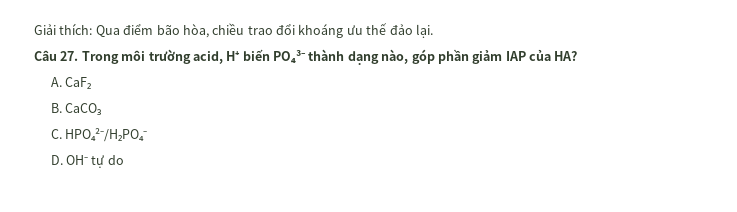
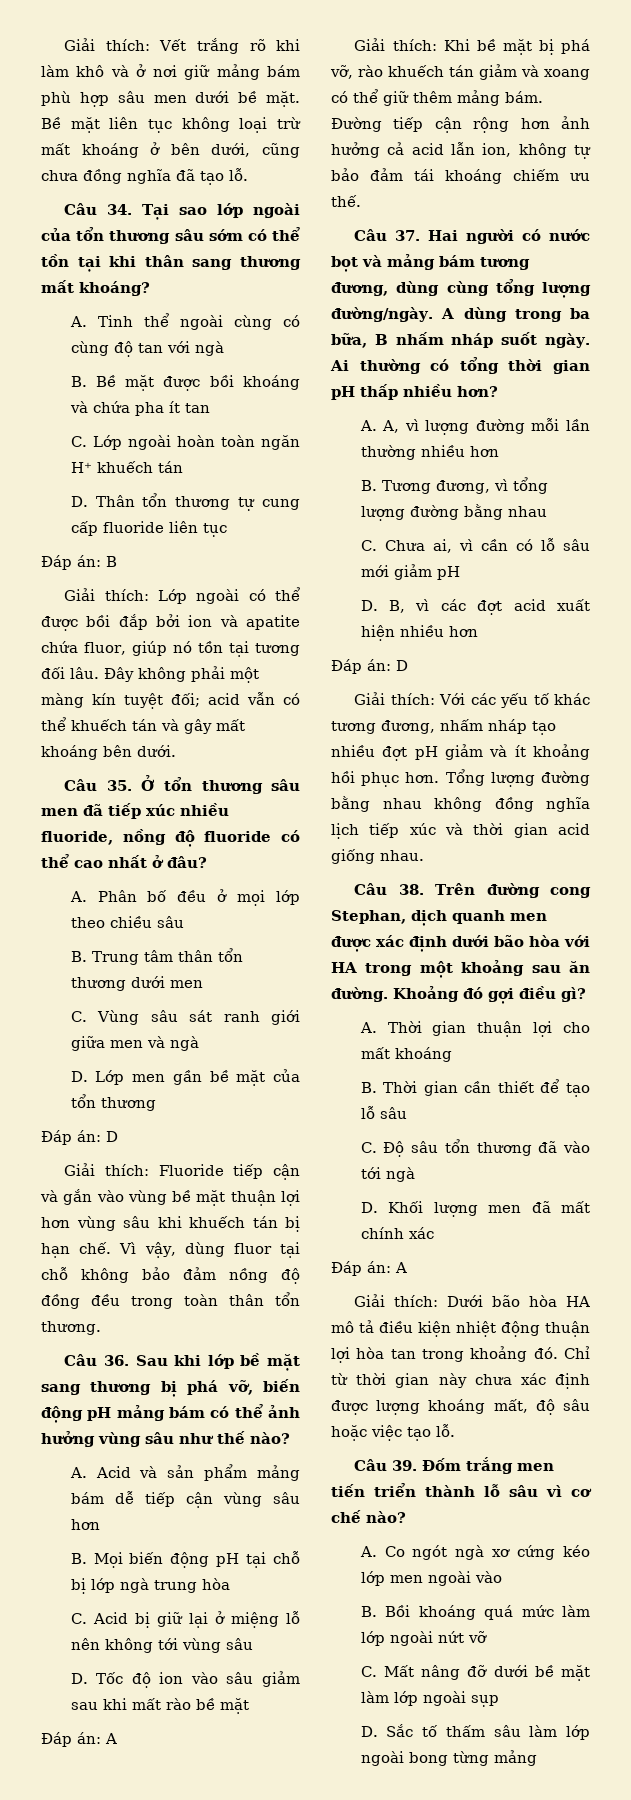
- Giải thích: Qua điểm bão hòa, chiều trao đổi khoáng ưu thế đảo lại.
- Câu 27. Trong môi trường acid, H⁺ biến PO₄³⁻ thành dạng nào, góp phần giảm IAP của HA?
- A. CaF₂
- B. CaCO₃
- C. HPO₄²⁻/H₂PO₄⁻
- D. OH⁻ tự do
+ Giải thích: Vết trắng rõ khi làm khô và ở nơi giữ mảng bám phù hợp sâu men dưới bề mặt. Bề mặt liên tục không loại trừ mất khoáng ở bên dưới, cũng chưa đồng nghĩa đã tạo lỗ.
+ Câu 34. Tại sao lớp ngoài của tổn thương sâu sớm có thể tồn tại khi thân sang thương mất khoáng?
+ A. Tinh thể ngoài cùng có cùng độ tan với ngà
+ B. Bề mặt được bồi khoáng và chứa pha ít tan
+ C. Lớp ngoài hoàn toàn ngăn H⁺ khuếch tán
+ D. Thân tổn thương tự cung cấp fluoride liên tục
+ Đáp án: B
+ Giải thích: Lớp ngoài có thể được bồi đắp bởi ion và apatite chứa fluor, giúp nó tồn tại tương đối lâu. Đây không phải một màng kín tuyệt đối; acid vẫn có thể khuếch tán và gây mất khoáng bên dưới.
+ Câu 35. Ở tổn thương sâu men đã tiếp xúc nhiều fluoride, nồng độ fluoride có thể cao nhất ở đâu?
+ A. Phân bố đều ở mọi lớp theo chiều sâu
+ B. Trung tâm thân tổn thương dưới men
+ C. Vùng sâu sát ranh giới giữa men và ngà
+ D. Lớp men gần bề mặt của tổn thương
+ Đáp án: D
+ Giải thích: Fluoride tiếp cận và gắn vào vùng bề mặt thuận lợi hơn vùng sâu khi khuếch tán bị hạn chế. Vì vậy, dùng fluor tại chỗ không bảo đảm nồng độ đồng đều trong toàn thân tổn thương.
+ Câu 36. Sau khi lớp bề mặt sang thương bị phá vỡ, biến động pH mảng bám có thể ảnh hưởng vùng sâu như thế nào?
+ A. Acid và sản phẩm mảng bám dễ tiếp cận vùng sâu hơn
+ B. Mọi biến động pH tại chỗ bị lớp ngà trung hòa
+ C. Acid bị giữ lại ở miệng lỗ nên không tới vùng sâu
+ D. Tốc độ ion vào sâu giảm sau khi mất rào bề mặt
+ Đáp án: A
+ Giải thích: Khi bề mặt bị phá vỡ, rào khuếch tán giảm và xoang có thể giữ thêm mảng bám. Đường tiếp cận rộng hơn ảnh hưởng cả acid lẫn ion, không tự bảo đảm tái khoáng chiếm ưu thế.
+ Câu 37. Hai người có nước bọt và mảng bám tương đương, dùng cùng tổng lượng đường/ngày. A dùng trong ba bữa, B nhấm nháp suốt ngày. Ai thường có tổng thời gian pH thấp nhiều hơn?
+ A. A, vì lượng đường mỗi lần thường nhiều hơn
+ B. Tương đương, vì tổng lượng đường bằng nhau
+ C. Chưa ai, vì cần có lỗ sâu mới giảm pH
+ D. B, vì các đợt acid xuất hiện nhiều hơn
+ Đáp án: D
+ Giải thích: Với các yếu tố khác tương đương, nhấm nháp tạo nhiều đợt pH giảm và ít khoảng hồi phục hơn. Tổng lượng đường bằng nhau không đồng nghĩa lịch tiếp xúc và thời gian acid giống nhau.
+ Câu 38. Trên đường cong Stephan, dịch quanh men được xác định dưới bão hòa với HA trong một khoảng sau ăn đường. Khoảng đó gợi điều gì?
+ A. Thời gian thuận lợi cho mất khoáng
+ B. Thời gian cần thiết để tạo lỗ sâu
+ C. Độ sâu tổn thương đã vào tới ngà
+ D. Khối lượng men đã mất chính xác
+ Đáp án: A
+ Giải thích: Dưới bão hòa HA mô tả điều kiện nhiệt động thuận lợi hòa tan trong khoảng đó. Chỉ từ thời gian này chưa xác định được lượng khoáng mất, độ sâu hoặc việc tạo lỗ.
+ Câu 39. Đốm trắng men tiến triển thành lỗ sâu vì cơ chế nào?
+ A. Co ngót ngà xơ cứng kéo lớp men ngoài vào
+ B. Bồi khoáng quá mức làm lớp ngoài nứt vỡ
+ C. Mất nâng đỡ dưới bề mặt làm lớp ngoài sụp
+ D. Sắc tố thấm sâu làm lớp ngoài bong từng mảng

